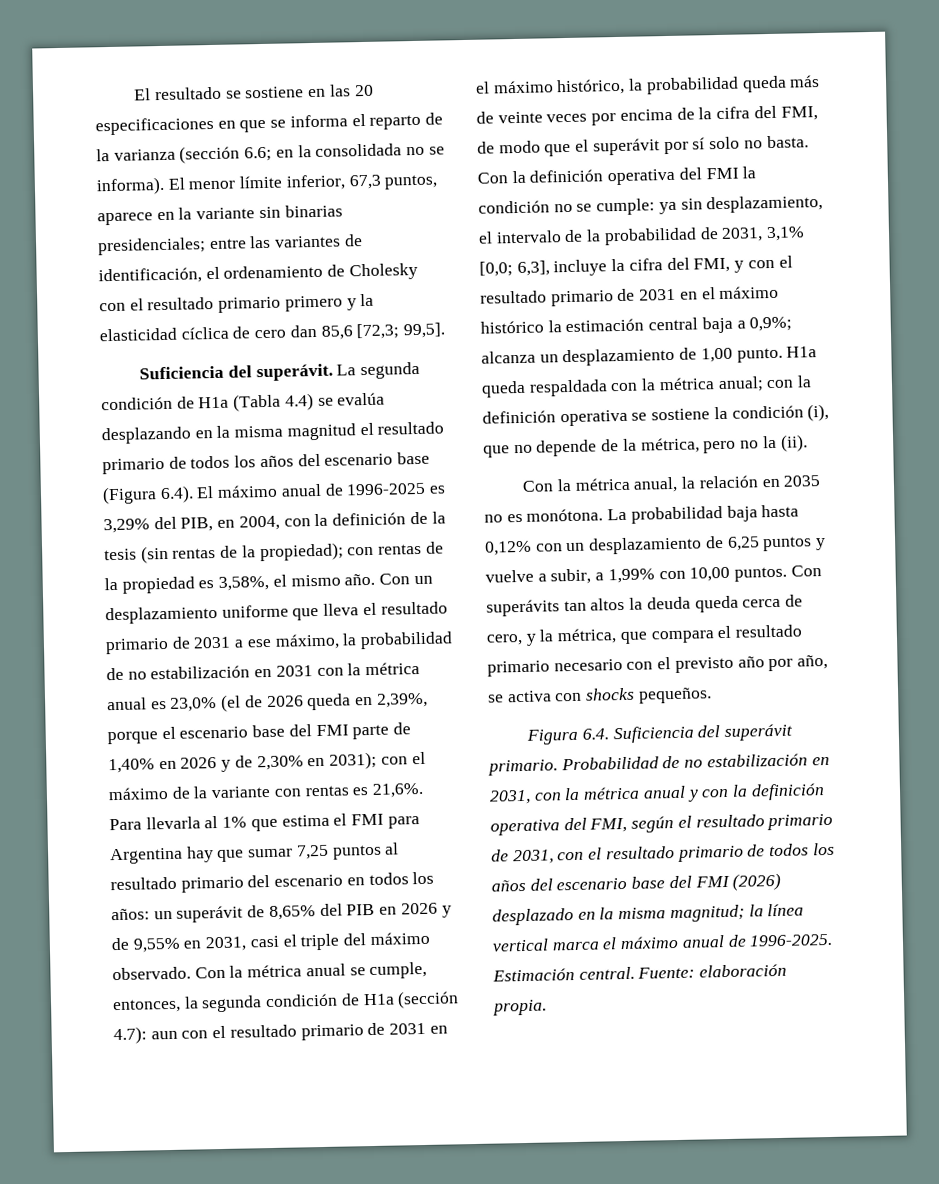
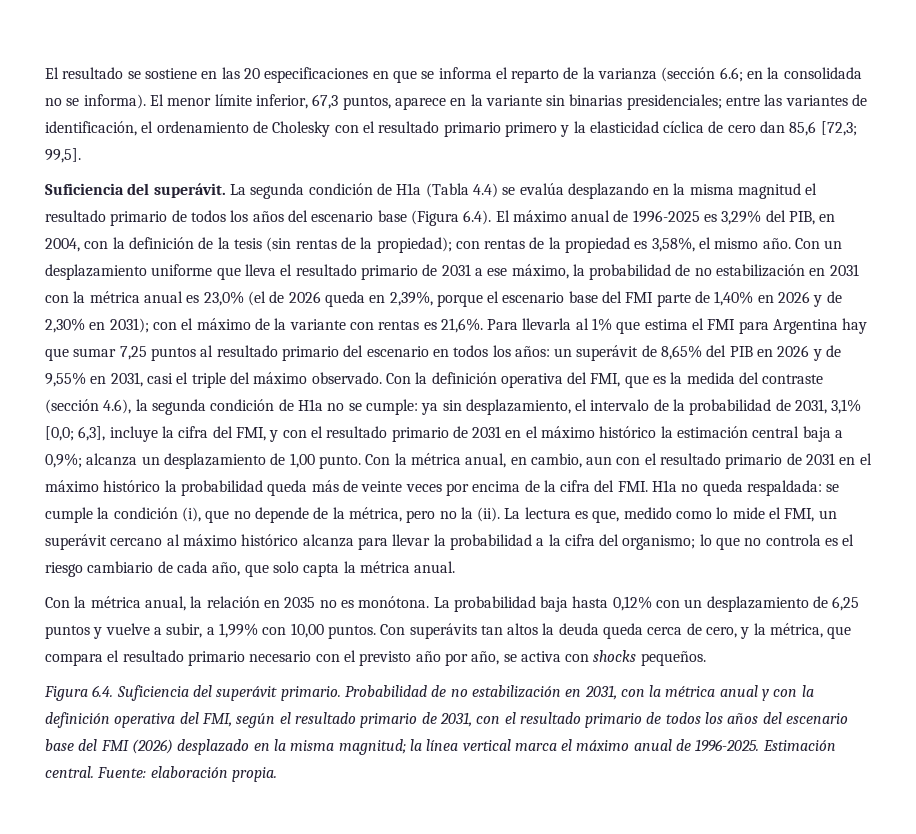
- Con la métrica anual se cumple, entonces, la segunda condición de H1a (sección 4.7): aun con el resultado primario de 2031 en el máximo histórico, la probabilidad queda más de veinte veces por encima de la cifra del FMI, de modo que el superávit por sí solo no basta. Con la definición operativa del FMI la condición no se cumple: ya sin desplazamiento, el intervalo de la probabilidad de 2031, 3,1% [0,0; 6,3], incluye la cifra del FMI, y con el resultado primario de 2031 en el máximo histórico la estimación central baja a 0,9%; alcanza un desplazamiento de 1,00 punto.
+ Con la definición operativa del FMI, que es la medida del contraste (sección 4.6), la segunda condición de H1a no se cumple: ya sin desplazamiento, el intervalo de la probabilidad de 2031, 3,1% [0,0; 6,3], incluye la cifra del FMI, y con el resultado primario de 2031 en el máximo histórico la estimación central baja a 0,9%; alcanza un desplazamiento de 1,00 punto.
- H1a queda respaldada con la métrica anual; con la definición operativa se sostiene la condición (i), que no depende de la métrica, pero no la (ii).
+ Con la métrica anual, en cambio, aun con el resultado primario de 2031 en el máximo histórico la probabilidad queda más de veinte veces por encima de la cifra del FMI. H1a no queda respaldada: se cumple la condición (i), que no depende de la métrica, pero no la (ii). La lectura es que, medido como lo mide el FMI, un superávit cercano al máximo histórico alcanza para llevar la probabilidad a la cifra del organismo; lo que no controla es el riesgo cambiario de cada año, que solo capta la métrica anual.

